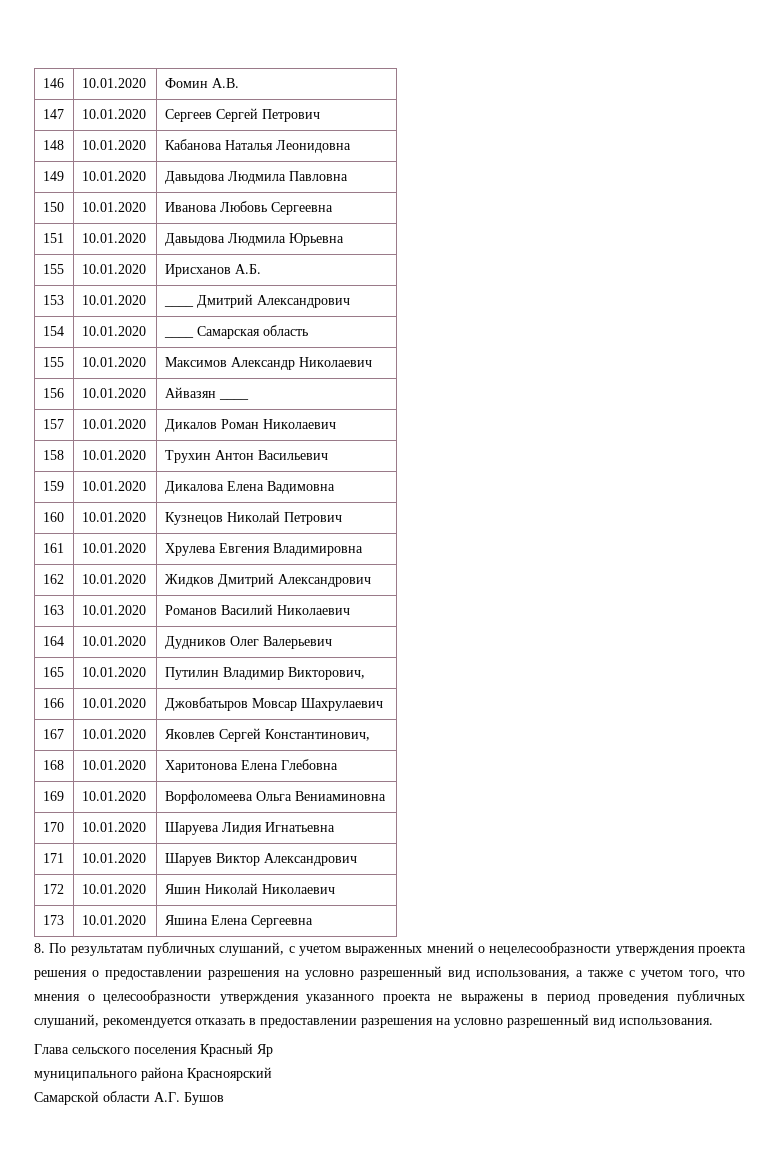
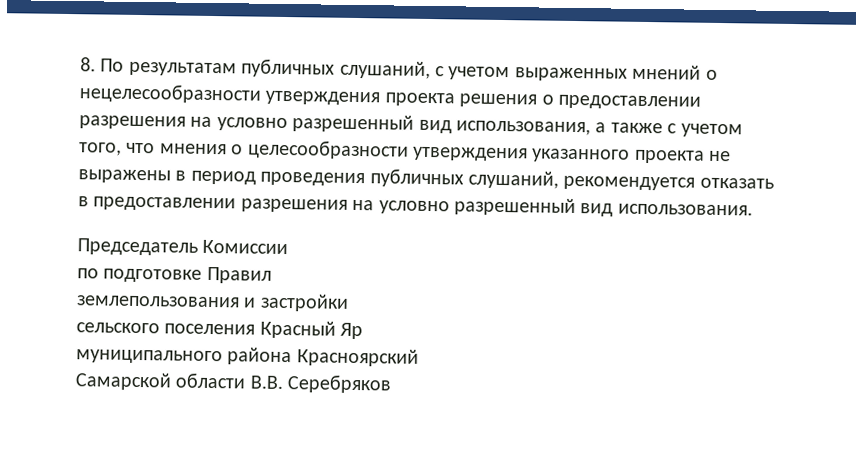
- 146 | 10.01.2020 | Фомин А.В.
- 147 | 10.01.2020 | Сергеев Сергей Петрович
- 148 | 10.01.2020 | Кабанова Наталья Леонидовна
- 149 | 10.01.2020 | Давыдова Людмила Павловна
- 150 | 10.01.2020 | Иванова Любовь Сергеевна
- 151 | 10.01.2020 | Давыдова Людмила Юрьевна
- 155 | 10.01.2020 | Ирисханов А.Б.
- 153 | 10.01.2020 | ____ Дмитрий Александрович
- 154 | 10.01.2020 | ____ Самарская область
- 155 | 10.01.2020 | Максимов Александр Николаевич
- 156 | 10.01.2020 | Айвазян ____
- 157 | 10.01.2020 | Дикалов Роман Николаевич
- 158 | 10.01.2020 | Трухин Антон Васильевич
- 159 | 10.01.2020 | Дикалова Елена Вадимовна
- 160 | 10.01.2020 | Кузнецов Николай Петрович
- 161 | 10.01.2020 | Хрулева Евгения Владимировна
- 162 | 10.01.2020 | Жидков Дмитрий Александрович
- 163 | 10.01.2020 | Романов Василий Николаевич
- 164 | 10.01.2020 | Дудников Олег Валерьевич
- 165 | 10.01.2020 | Путилин Владимир Викторович,
- 166 | 10.01.2020 | Джовбатыров Мовсар Шахрулаевич
- 167 | 10.01.2020 | Яковлев Сергей Константинович,
- 168 | 10.01.2020 | Харитонова Елена Глебовна
- 169 | 10.01.2020 | Ворфоломеева Ольга Вениаминовна
- 170 | 10.01.2020 | Шаруева Лидия Игнатьевна
- 171 | 10.01.2020 | Шаруев Виктор Александрович
- 172 | 10.01.2020 | Яшин Николай Николаевич
- 173 | 10.01.2020 | Яшина Елена Сергеевна
- Глава сельского поселения Красный Яр
+ Председатель Комиссии
+ по подготовке Правил
+ землепользования и застройки
+ сельского поселения Красный Яр
- Самарской области А.Г. Бушов
+ Самарской области В.В. Серебряков

